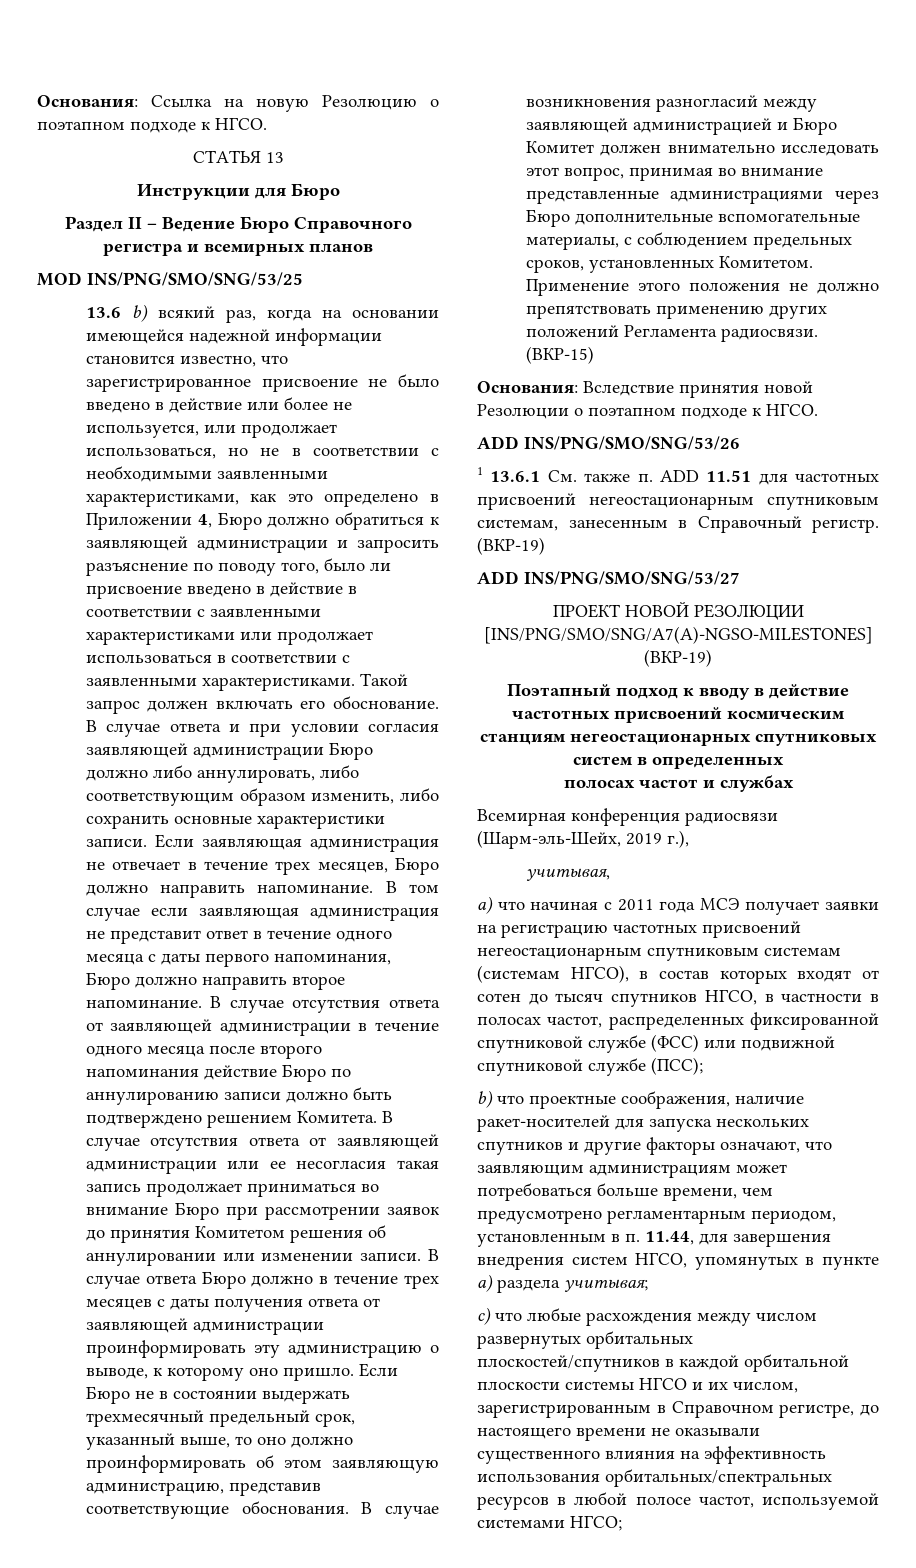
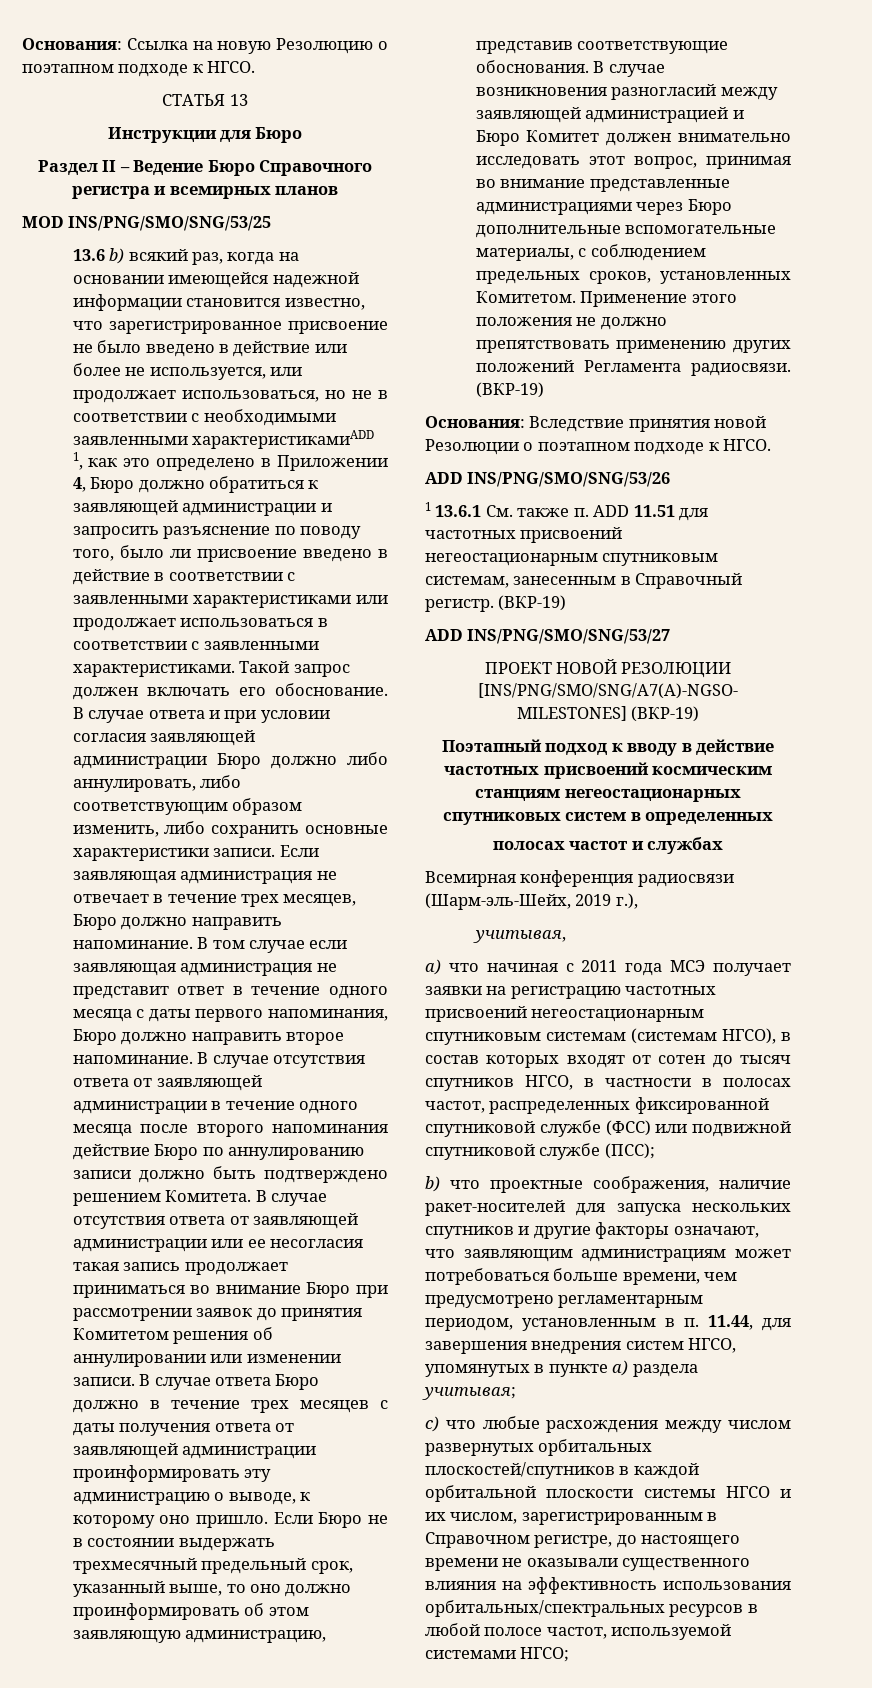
- 13.6 b) всякий раз, когда на основании имеющейся надежной информации становится известно, что зарегистрированное присвоение не было введено в действие или более не используется, или продолжает использоваться, но не в соответствии с необходимыми заявленными характеристиками, как это определено в Приложении 4, Бюро должно обратиться к заявляющей администрации и запросить разъяснение по поводу того, было ли присвоение введено в действие в соответствии с заявленными характеристиками или продолжает использоваться в соответствии с заявленными характеристиками.
+ 13.6 b) всякий раз, когда на основании имеющейся надежной информации становится известно, что зарегистрированное присвоение не было введено в действие или более не используется, или продолжает использоваться, но не в соответствии с необходимыми заявленными характеристикамиADD 1, как это определено в Приложении 4, Бюро должно обратиться к заявляющей администрации и запросить разъяснение по поводу того, было ли присвоение введено в действие в соответствии с заявленными характеристиками или продолжает использоваться в соответствии с заявленными характеристиками.
- Применение этого положения не должно препятствовать применению других положений Регламента радиосвязи. (ВКР-15)
+ Применение этого положения не должно препятствовать применению других положений Регламента радиосвязи. (ВКР-19)

